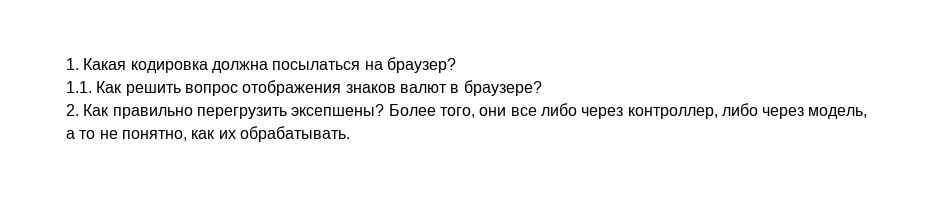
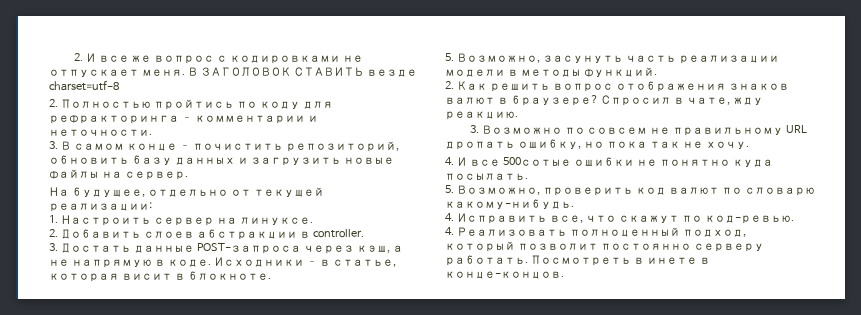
- 1. Какая кодировка должна посылаться на браузер?
- 1.1. Как решить вопрос отображения знаков валют в браузере?
- 2. Как правильно перегрузить эксепшены? Более того, они все либо через контроллер, либо через модель, а то не понятно, как их обрабатывать.
+ 2. И все же вопрос с кодировками не отпускает меня. В ЗАГОЛОВОК СТАВИТЬ везде charset=utf-8
+ 2. Полностью пройтись по коду для рефракторинга – комментарии и неточности.
+ 3. В самом конце – почистить репозиторий, обновить базу данных и загрузить новые файлы на сервер.
+ На будущее, отдельно от текущей реализации:
+ 1. Настроить сервер на линуксе.
+ 2. Добавить слоев абстракции в controller.
+ 3. Достать данные POST-запроса через кэш, а не напрямую в коде. Исходники – в статье, которая висит в блокноте.
+ 5. Возможно, засунуть часть реализации модели в методы функций.
+ 2. Как решить вопрос отображения знаков валют в браузере? Спросил в чате, жду реакцию.
+ 3. Возможно по совсем не правильному URL дропать ошибку, но пока так не хочу.
+ 4. И все 500сотые ошибки не понятно куда посылать.
+ 5. Возможно, проверить код валют по словарю какому-нибудь.
+ 4. Исправить все, что скажут по код-ревью.
+ 4. Реализовать полноценный подход, который позволит постоянно серверу работать. Посмотреть в инете в конце-концов.

